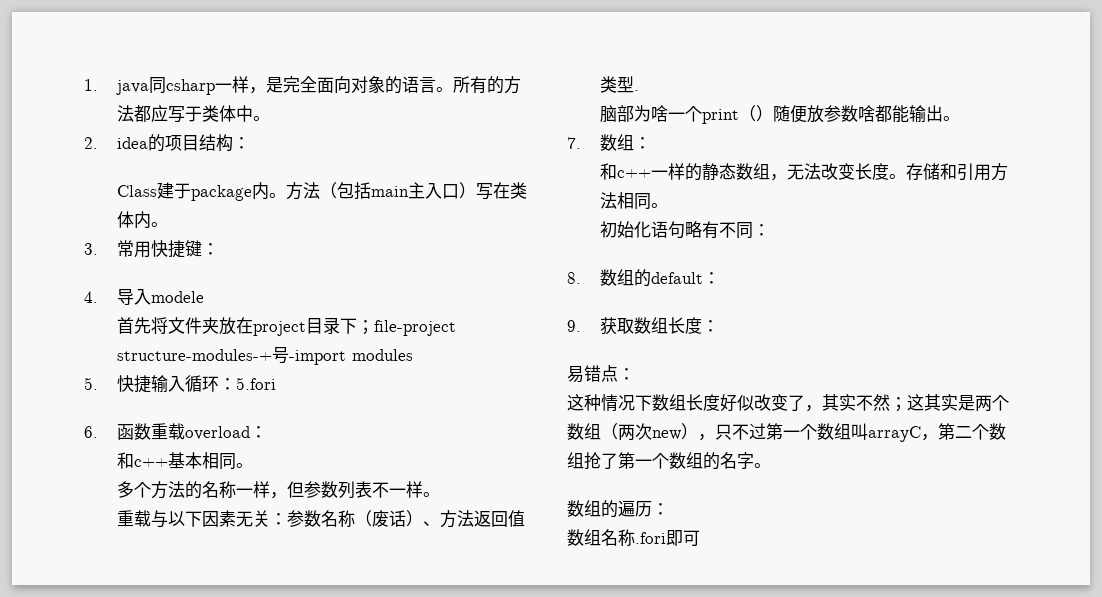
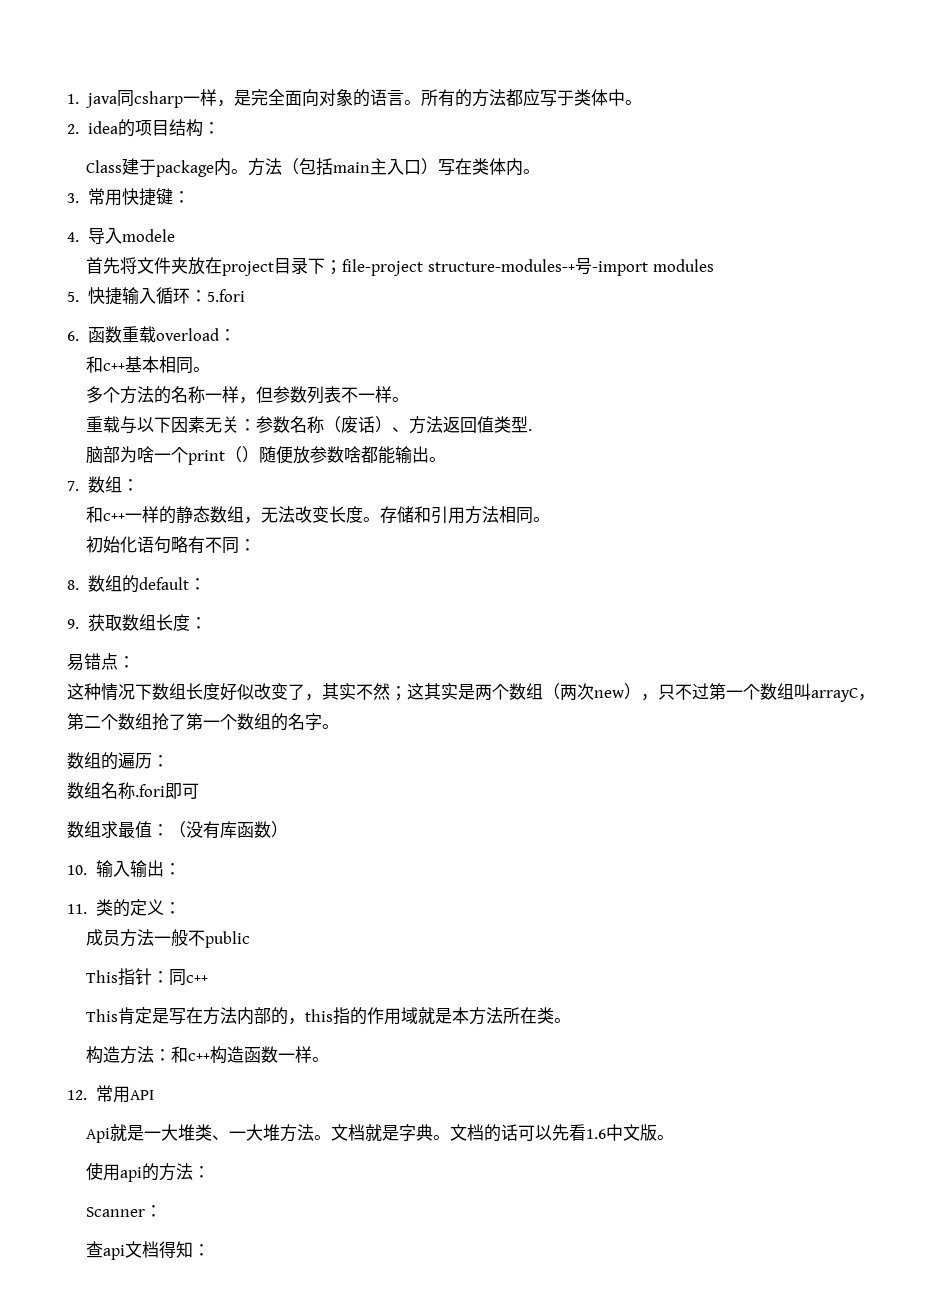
+ 数组求最值：（没有库函数）
+ 10.输入输出：
+ 11.类的定义：
+ 成员方法一般不public
+ This指针：同c++
+ This肯定是写在方法内部的，this指的作用域就是本方法所在类。
+ 构造方法：和c++构造函数一样。
+ 12.常用API
+ Api就是一大堆类、一大堆方法。文档就是字典。文档的话可以先看1.6中文版。
+ 使用api的方法：
+ Scanner：
+ 查api文档得知：

